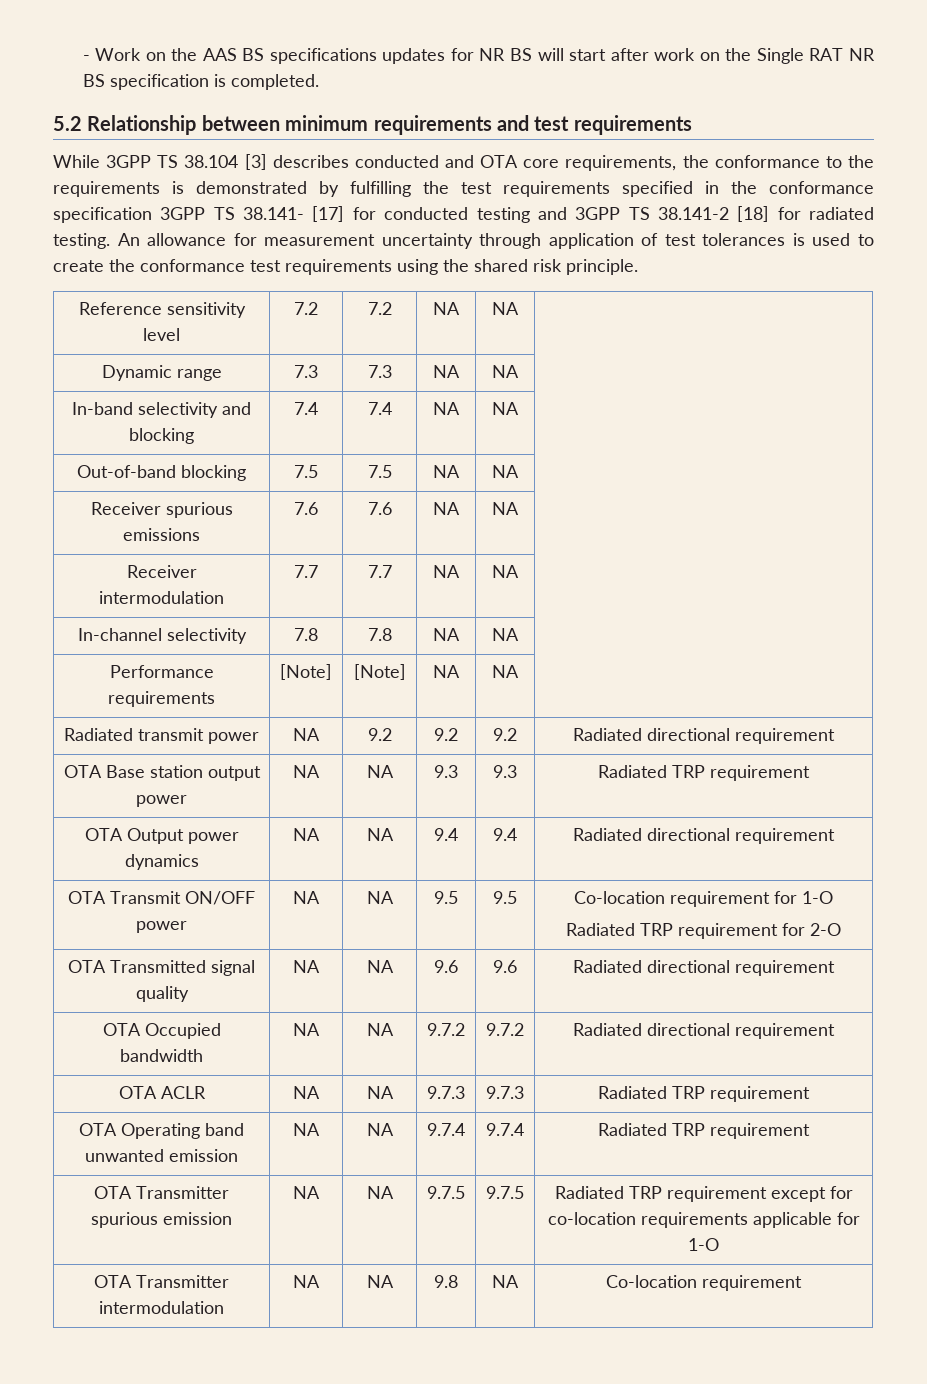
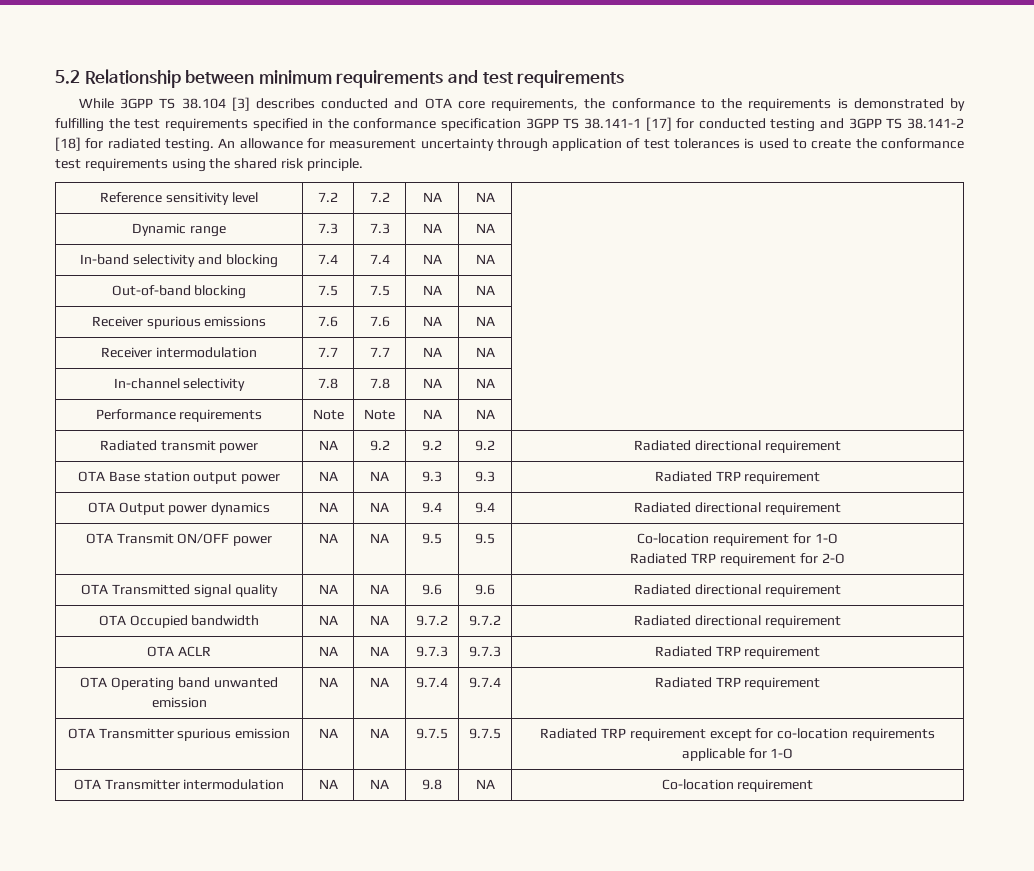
- - Work on the AAS BS specifications updates for NR BS will start after work on the Single RAT NR BS specification is completed.
- While 3GPP TS 38.104 [3] describes conducted and OTA core requirements, the conformance to the requirements is demonstrated by fulfilling the test requirements specified in the conformance specification 3GPP TS 38.141- [17] for conducted testing and 3GPP TS 38.141-2 [18] for radiated testing.
+ While 3GPP TS 38.104 [3] describes conducted and OTA core requirements, the conformance to the requirements is demonstrated by fulfilling the test requirements specified in the conformance specification 3GPP TS 38.141-1 [17] for conducted testing and 3GPP TS 38.141-2 [18] for radiated testing.
- Performance requirements | [Note] | [Note] | NA | NA |
+ Performance requirements | Note | Note | NA | NA |

